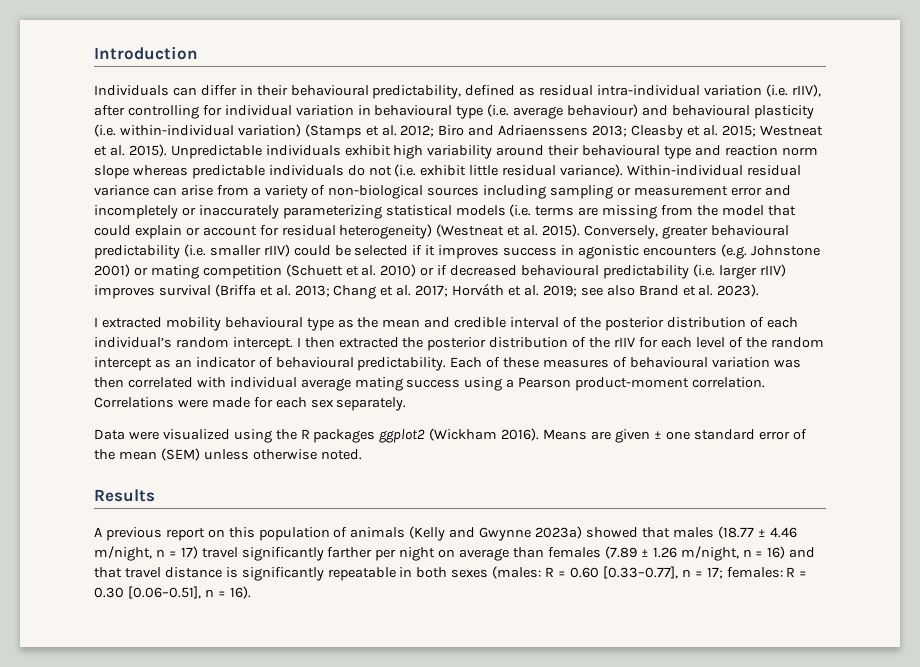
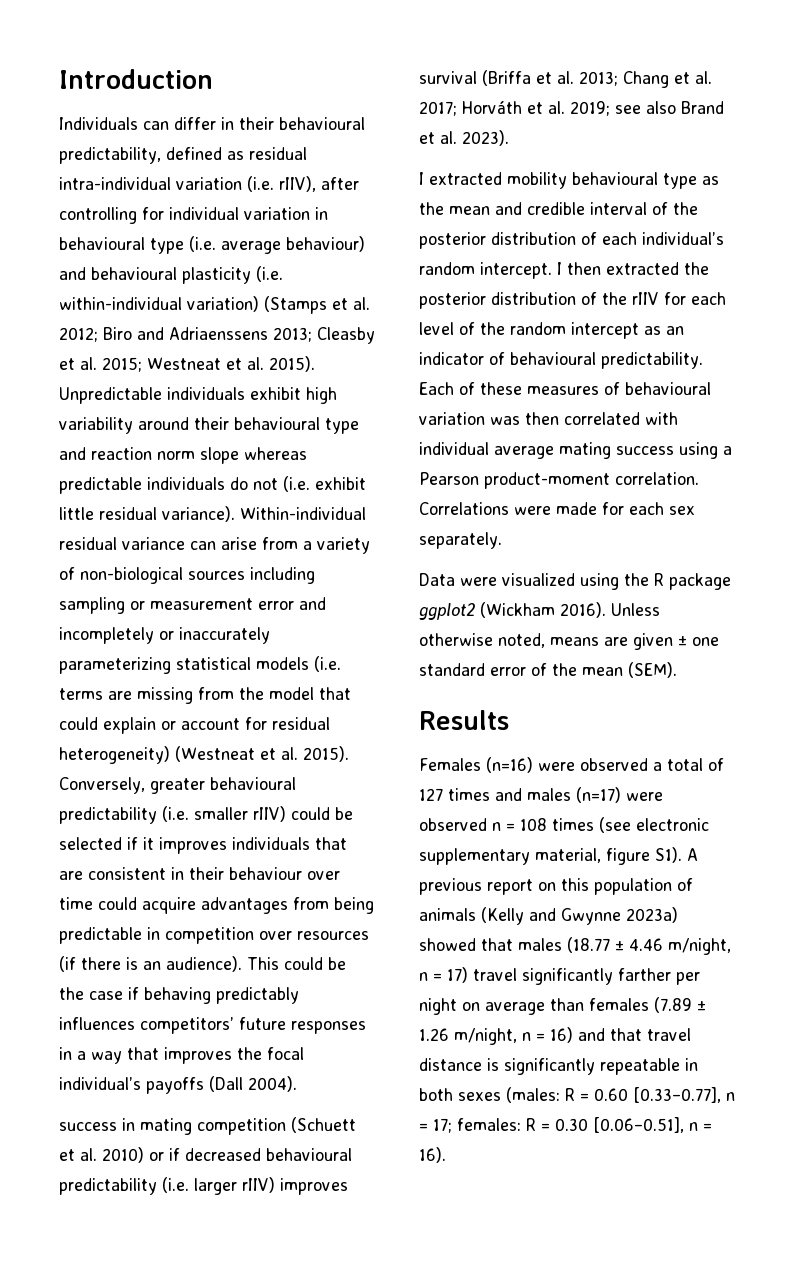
- Conversely, greater behavioural predictability (i.e. smaller rIIV) could be selected if it improves success in agonistic encounters (e.g. Johnstone 2001) or mating competition (Schuett et al. 2010) or if decreased behavioural predictability (i.e. larger rIIV) improves survival (Briffa et al. 2013; Chang et al. 2017; Horváth et al. 2019; see also Brand et al. 2023).
+ Conversely, greater behavioural predictability (i.e. smaller rIIV) could be selected if it improves individuals that are consistent in their behaviour over time could acquire advantages from being predictable in competition over resources (if there is an audience). This could be the case if behaving predictably influences competitors’ future responses in a way that improves the focal individual’s payoffs (Dall 2004).
+ success in mating competition (Schuett et al. 2010) or if decreased behavioural predictability (i.e. larger rIIV) improves survival (Briffa et al. 2013; Chang et al. 2017; Horváth et al. 2019; see also Brand et al. 2023).
- Data were visualized using the R packages ggplot2 (Wickham 2016).
+ Data were visualized using the R package ggplot2 (Wickham 2016).
- Means are given ± one standard error of the mean (SEM) unless otherwise noted.
+ Unless otherwise noted, means are given ± one standard error of the mean (SEM).
  Results
- A previous report on this population of animals (Kelly and Gwynne 2023a) showed that males (18.77 ± 4.46 m/night, n = 17) travel significantly farther per night on average than females (7.89 ± 1.26 m/night, n = 16) and that travel distance is significantly repeatable in both sexes (males:
+ Females (n=16) were observed a total of 127 times and males (n=17) were observed n = 108 times (see electronic supplementary material, figure S1). A previous report on this population of animals (Kelly and Gwynne 2023a) showed that males (18.77 ± 4.46 m/night, n = 17) travel significantly farther per night on average than females (7.89 ± 1.26 m/night, n = 16) and that travel distance is significantly repeatable in both sexes (males:

